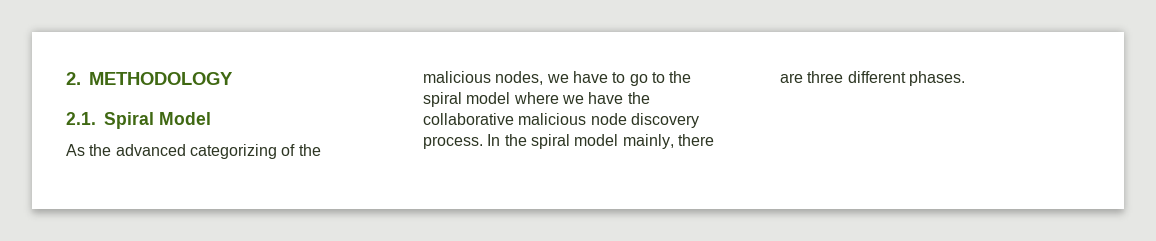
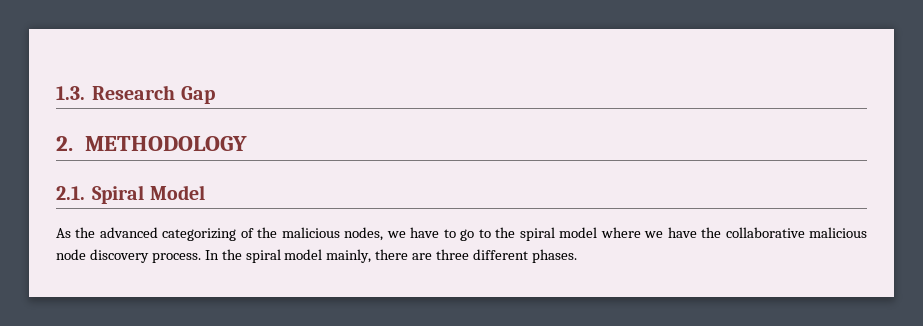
+ 1.3. Research Gap

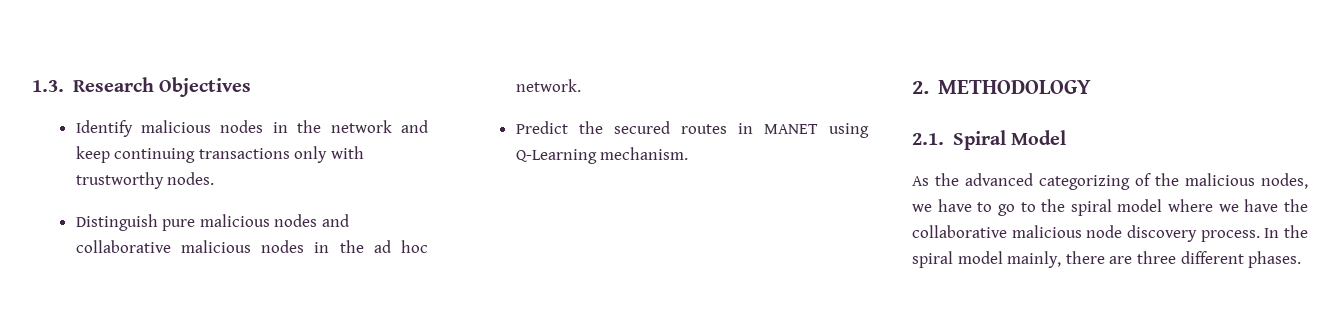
- 1.3. Research Gap
+ 1.3. Research Objectives
+ Identify malicious nodes in the network and keep continuing transactions only with trustworthy nodes.
+ Distinguish pure malicious nodes and collaborative malicious nodes in the ad hoc network.
+ Predict the secured routes in MANET using Q-Learning mechanism.

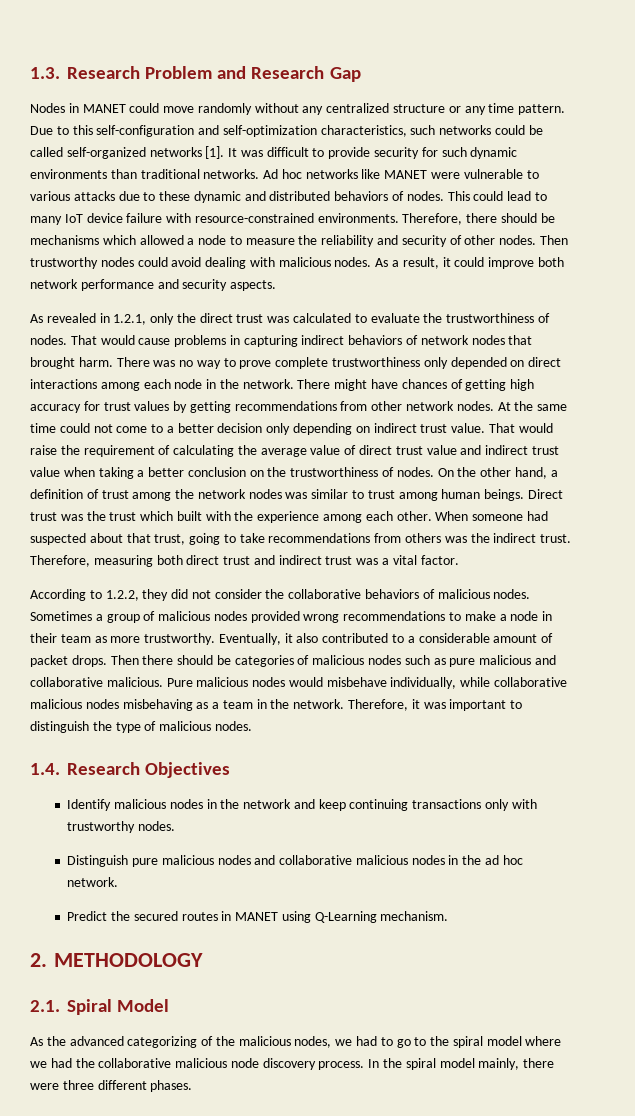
- 1.3. Research Objectives
+ 1.3. Research Problem and Research Gap
+ Nodes in MANET could move randomly without any centralized structure or any time pattern. Due to this self-configuration and self-optimization characteristics, such networks could be called self-organized networks [1]. It was difficult to provide security for such dynamic environments than traditional networks. Ad hoc networks like MANET were vulnerable to various attacks due to these dynamic and distributed behaviors of nodes. This could lead to many IoT device failure with resource-constrained environments. Therefore, there should be mechanisms which allowed a node to measure the reliability and security of other nodes. Then trustworthy nodes could avoid dealing with malicious nodes. As a result, it could improve both network performance and security aspects.
+ As revealed in 1.2.1, only the direct trust was calculated to evaluate the trustworthiness of nodes. That would cause problems in capturing indirect behaviors of network nodes that brought harm. There was no way to prove complete trustworthiness only depended on direct interactions among each node in the network. There might have chances of getting high accuracy for trust values by getting recommendations from other network nodes. At the same time could not come to a better decision only depending on indirect trust value. That would raise the requirement of calculating the average value of direct trust value and indirect trust value when taking a better conclusion on the trustworthiness of nodes. On the other hand, a definition of trust among the network nodes was similar to trust among human beings. Direct trust was the trust which built with the experience among each other. When someone had suspected about that trust, going to take recommendations from others was the indirect trust. Therefore, measuring both direct trust and indirect trust was a vital factor.
+ According to 1.2.2, they did not consider the collaborative behaviors of malicious nodes. Sometimes a group of malicious nodes provided wrong recommendations to make a node in their team as more trustworthy. Eventually, it also contributed to a considerable amount of packet drops. Then there should be categories of malicious nodes such as pure malicious and collaborative malicious. Pure malicious nodes would misbehave individually, while collaborative malicious nodes misbehaving as a team in the network. Therefore, it was important to distinguish the type of malicious nodes.
+ 1.4. Research Objectives
- As the advanced categorizing of the malicious nodes, we have to go to the spiral model where we have the collaborative malicious node discovery process.
+ As the advanced categorizing of the malicious nodes, we had to go to the spiral model where we had the collaborative malicious node discovery process.
- In the spiral model mainly, there are three different phases.
+ In the spiral model mainly, there were three different phases.

